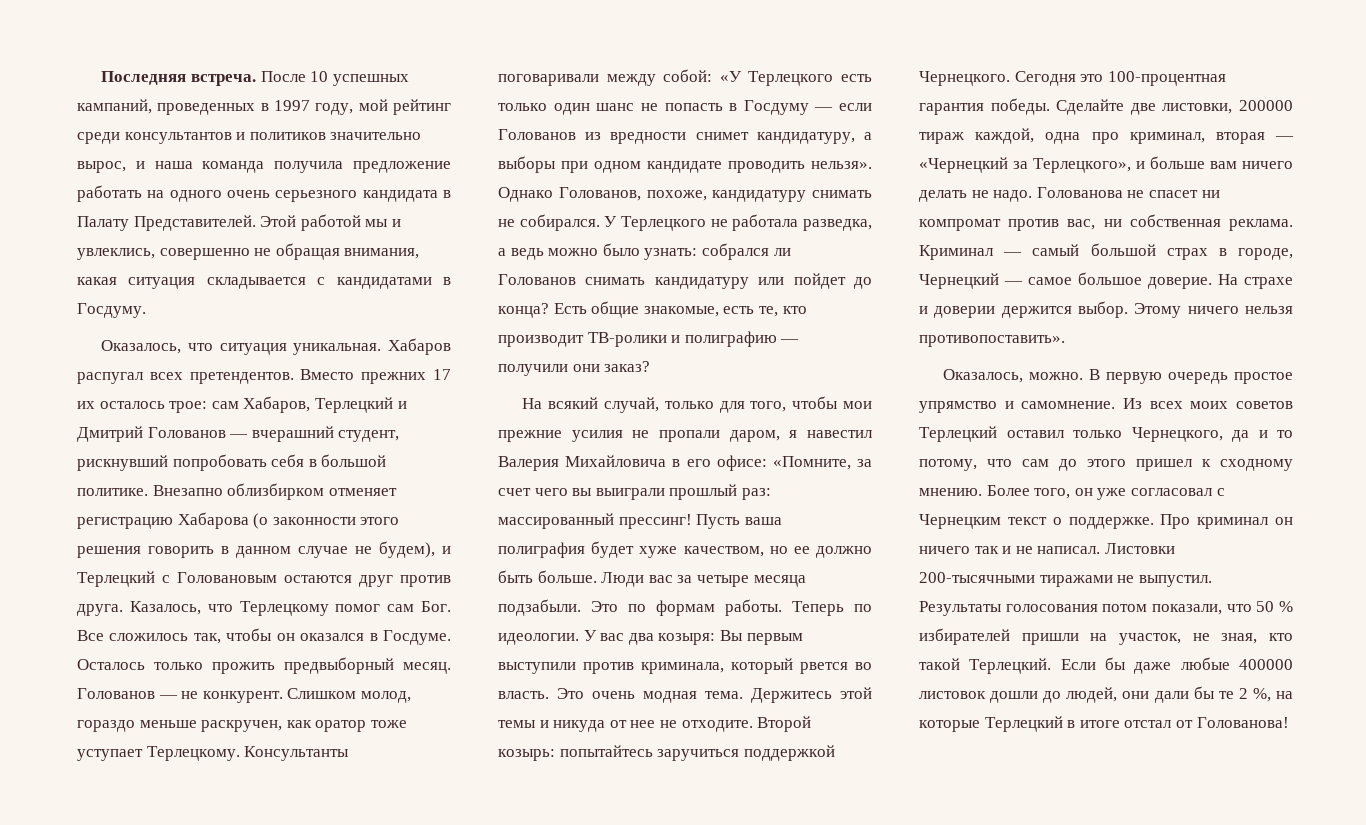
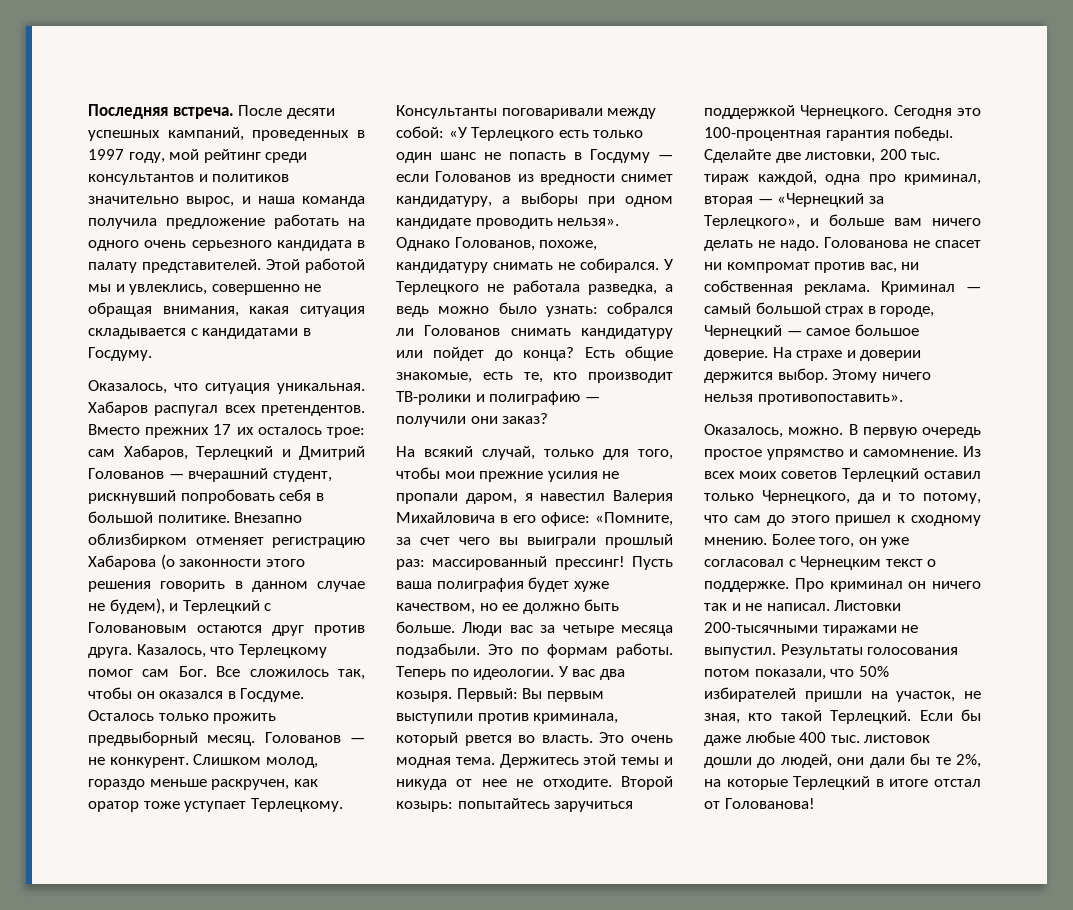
- После 10 успешных кампаний, проведенных в 1997 году, мой рейтинг среди консультантов и политиков значительно вырос, и наша команда получила предложение работать на одного очень серьезного кандидата в Палату Представителей.
+ После десяти успешных кампаний, проведенных в 1997 году, мой рейтинг среди консультантов и политиков значительно вырос, и наша команда получила предложение работать на одного очень серьезного кандидата в палату представителей.
- У вас два козыря: Вы первым выступили против криминала, который рвется во власть.
+ У вас два козыря. Первый: Вы первым выступили против криминала, который рвется во власть.
- Сделайте две листовки, 200000 тираж каждой, одна про криминал, вторая — «Чернецкий за Терлецкого», и больше вам ничего делать не надо.
+ Сделайте две листовки, 200 тыс. тираж каждой, одна про криминал, вторая — «Чернецкий за Терлецкого», и больше вам ничего делать не надо.
- Результаты голосования потом показали, что 50 % избирателей пришли на участок, не зная, кто такой Терлецкий.
+ Результаты голосования потом показали, что 50% избирателей пришли на участок, не зная, кто такой Терлецкий.
- Если бы даже любые 400000 листовок дошли до людей, они дали бы те 2 %, на которые Терлецкий в итоге отстал от Голованова!
+ Если бы даже любые 400 тыс. листовок дошли до людей, они дали бы те 2%, на которые Терлецкий в итоге отстал от Голованова!

